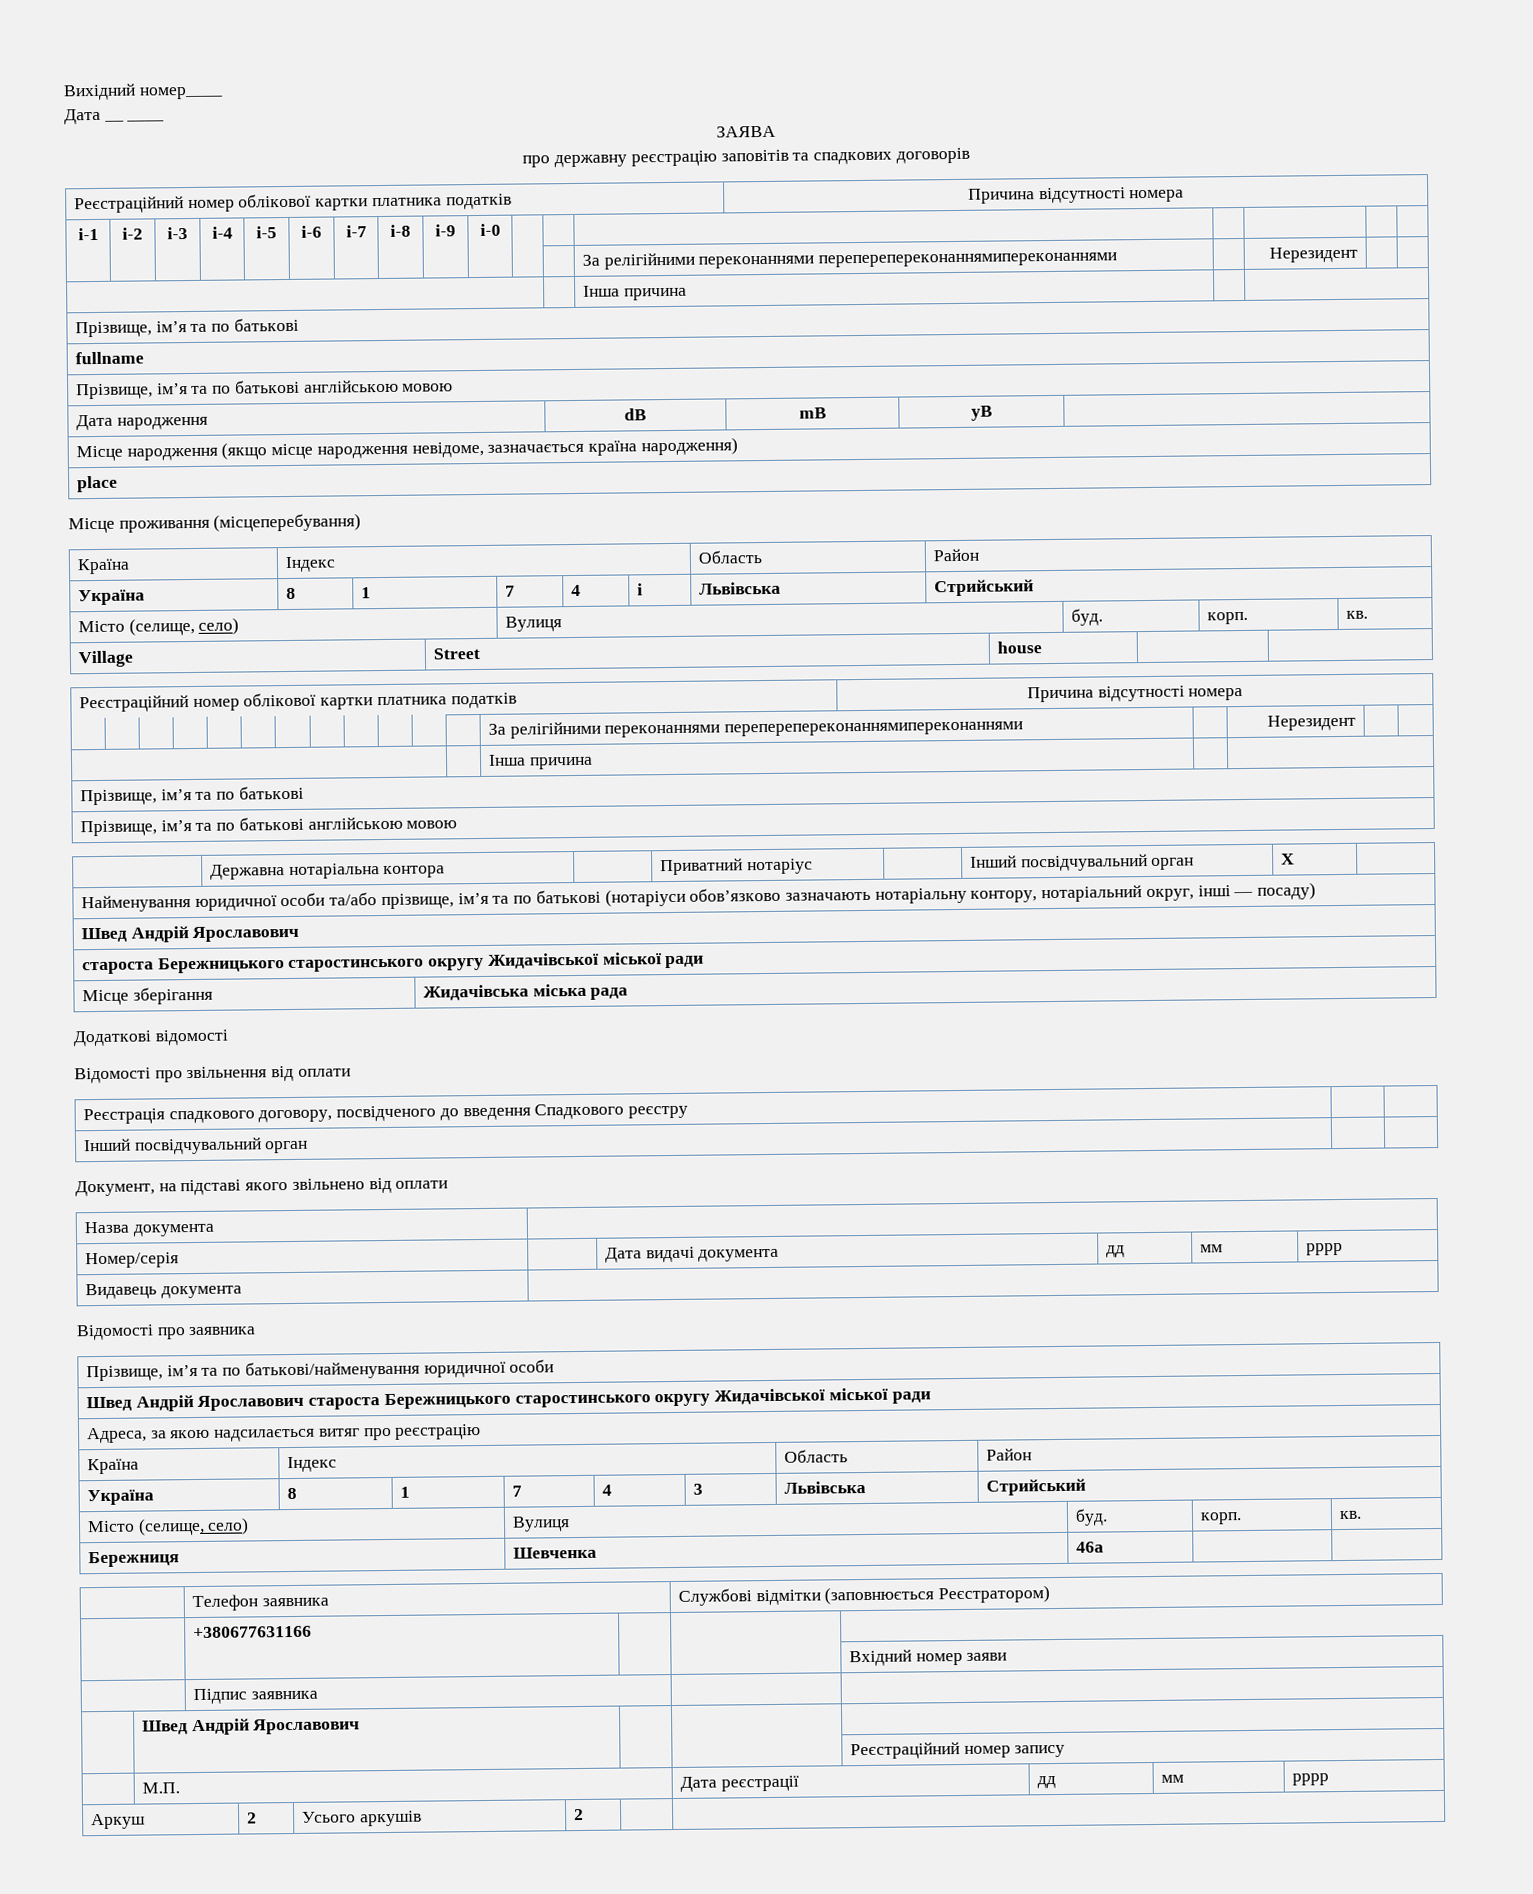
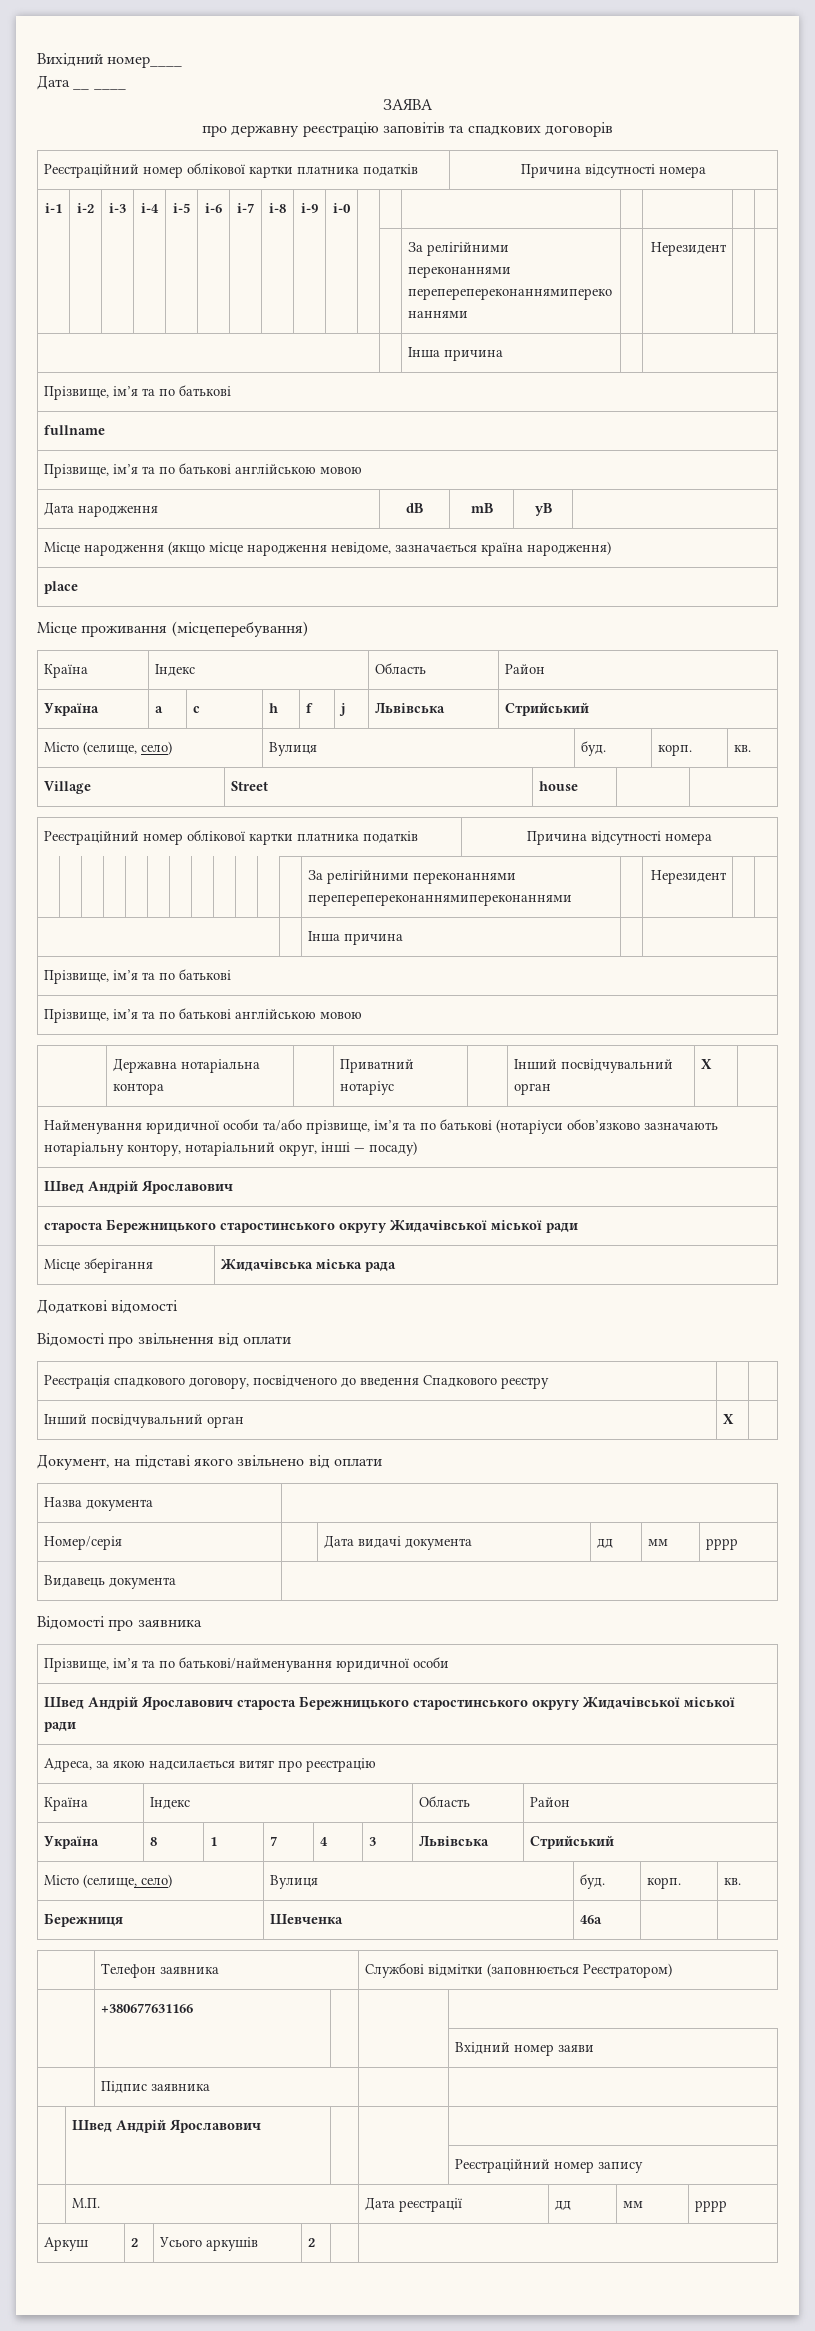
- Україна | 8 | 1 | 7 | 4 | i | Львівська | Стрийський
+ Україна | a | c | h | f | j | Львівська | Стрийський
  Реєстрація спадкового договору, посвідченого до введення Спадкового реєстру | |
- Інший посвідчувальний орган | |
+ Інший посвідчувальний орган | Х |

